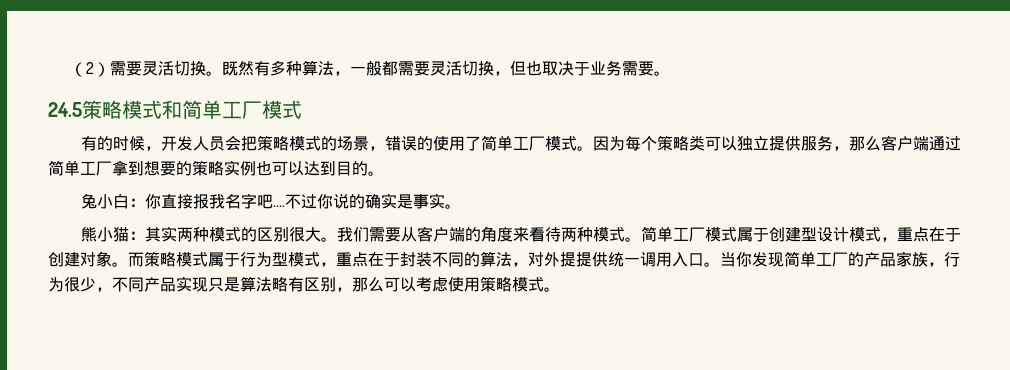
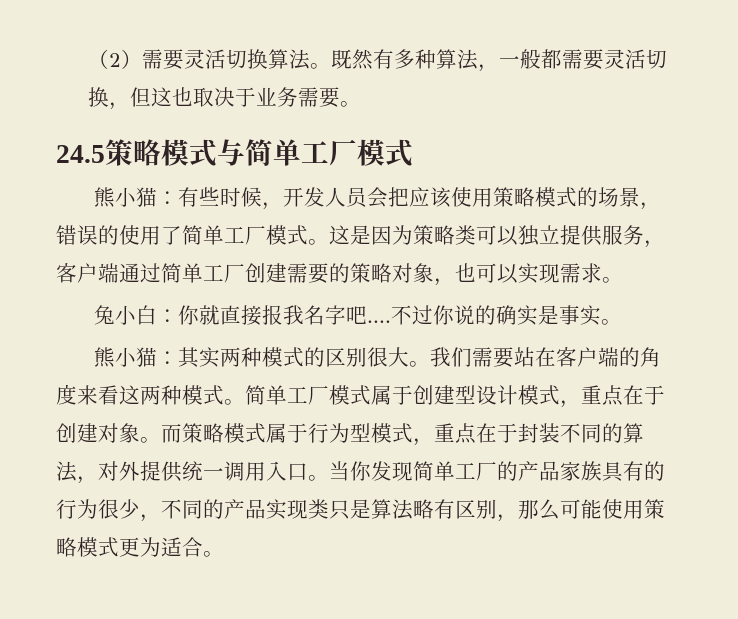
- （2）需要灵活切换。
+ （2）需要灵活切换算法。
- 既然有多种算法，一般都需要灵活切换，但也取决于业务需要。
+ 既然有多种算法，一般都需要灵活切换，但这也取决于业务需要。
- 24.5策略模式和简单工厂模式
+ 24.5策略模式与简单工厂模式
- 有的时候，开发人员会把策略模式的场景，错误的使用了简单工厂模式。
+ 熊小猫：有些时候，开发人员会把应该使用策略模式的场景，错误的使用了简单工厂模式。
- 因为每个策略类可以独立提供服务，那么客户端通过简单工厂拿到想要的策略实例也可以达到目的。
+ 这是因为策略类可以独立提供服务，客户端通过简单工厂创建需要的策略对象，也可以实现需求。
- 兔小白：你直接报我名字吧....
+ 兔小白：你就直接报我名字吧....
- 我们需要从客户端的角度来看待两种模式。
+ 我们需要站在客户端的角度来看这两种模式。
- 而策略模式属于行为型模式，重点在于封装不同的算法，对外提提供统一调用入口。
+ 而策略模式属于行为型模式，重点在于封装不同的算法，对外提供统一调用入口。
- 当你发现简单工厂的产品家族，行为很少，不同产品实现只是算法略有区别，那么可以考虑使用策略模式。
+ 当你发现简单工厂的产品家族具有的行为很少，不同的产品实现类只是算法略有区别，那么可能使用策略模式更为适合。

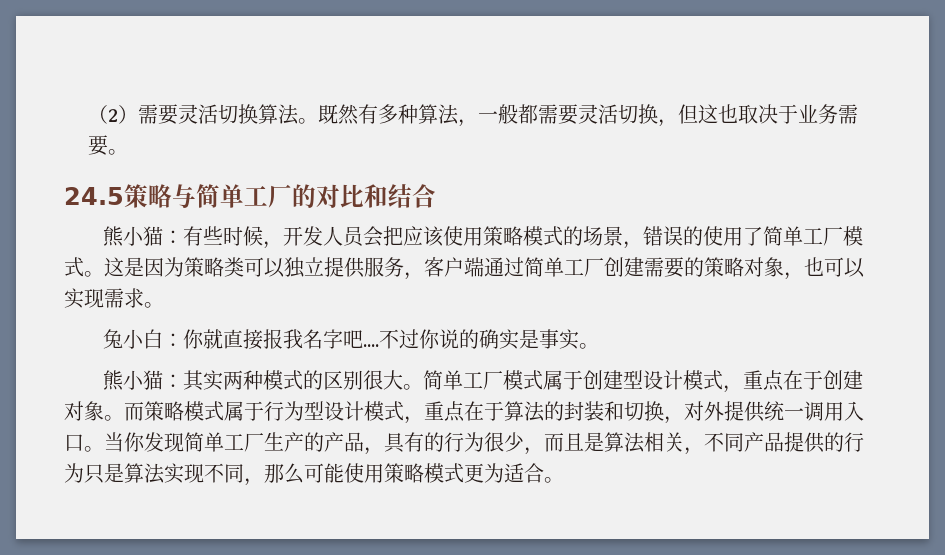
- 24.5策略模式与简单工厂模式
+ 24.5策略与简单工厂的对比和结合
- 我们需要站在客户端的角度来看这两种模式。
- 而策略模式属于行为型模式，重点在于封装不同的算法，对外提供统一调用入口。
+ 而策略模式属于行为型设计模式，重点在于算法的封装和切换，对外提供统一调用入口。
- 当你发现简单工厂的产品家族具有的行为很少，不同的产品实现类只是算法略有区别，那么可能使用策略模式更为适合。
+ 当你发现简单工厂生产的产品，具有的行为很少，而且是算法相关，不同产品提供的行为只是算法实现不同，那么可能使用策略模式更为适合。

